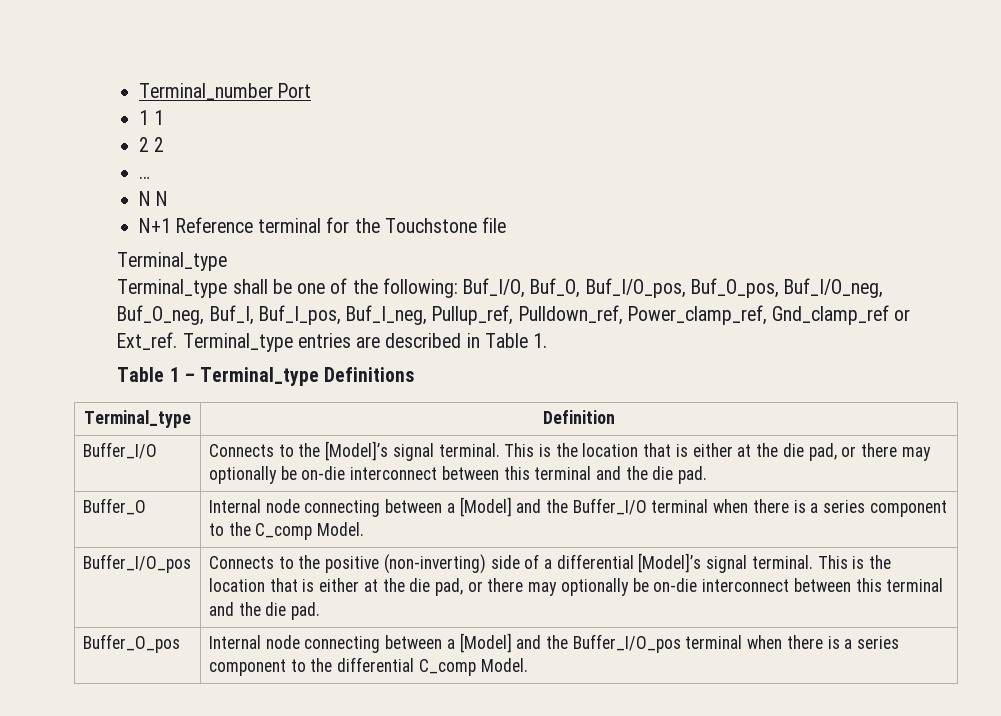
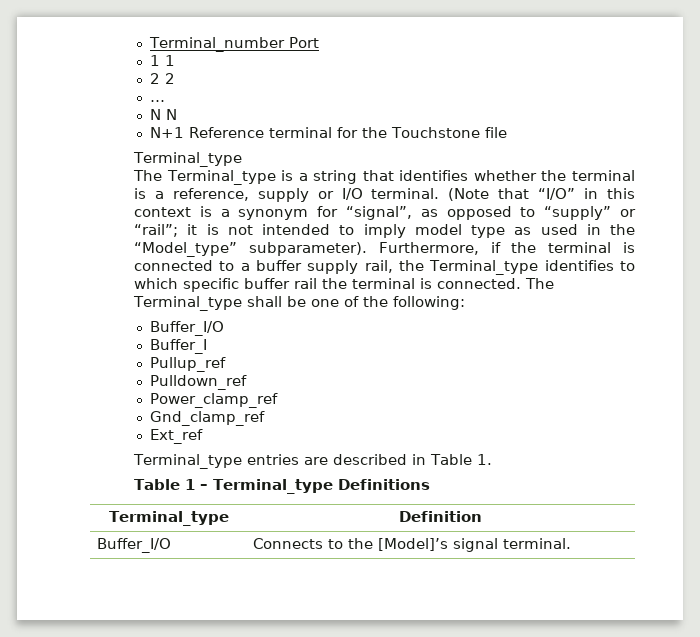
- Terminal_type shall be one of the following: Buf_I/O, Buf_O, Buf_I/O_pos, Buf_O_pos, Buf_I/O_neg, Buf_O_neg, Buf_I, Buf_I_pos, Buf_I_neg, Pullup_ref, Pulldown_ref, Power_clamp_ref, Gnd_clamp_ref or Ext_ref. Terminal_type entries are described in Table 1.
+ The Terminal_type is a string that identifies whether the terminal is a reference, supply or I/O terminal. (Note that “I/O” in this context is a synonym for “signal”, as opposed to “supply” or “rail”; it is not intended to imply model type as used in the “Model_type” subparameter). Furthermore, if the terminal is connected to a buffer supply rail, the Terminal_type identifies to which specific buffer rail the terminal is connected. The Terminal_type shall be one of the following:
+ Buffer_I/O
+ Buffer_I
+ Pullup_ref
+ Pulldown_ref
+ Power_clamp_ref
+ Gnd_clamp_ref
+ Ext_ref
+ Terminal_type entries are described in Table 1.
- Buffer_I/O | Connects to the [Model]’s signal terminal. This is the location that is either at the die pad, or there may optionally be on-die interconnect between this terminal and the die pad.
- Buffer_O | Internal node connecting between a [Model] and the Buffer_I/O terminal when there is a series component to the C_comp Model.
- Buffer_I/O_pos | Connects to the positive (non-inverting) side of a differential [Model]’s signal terminal. This is the location that is either at the die pad, or there may optionally be on-die interconnect between this terminal and the die pad.
- Buffer_O_pos | Internal node connecting between a [Model] and the Buffer_I/O_pos terminal when there is a series component to the differential C_comp Model.
+ Buffer_I/O | Connects to the [Model]’s signal terminal.

